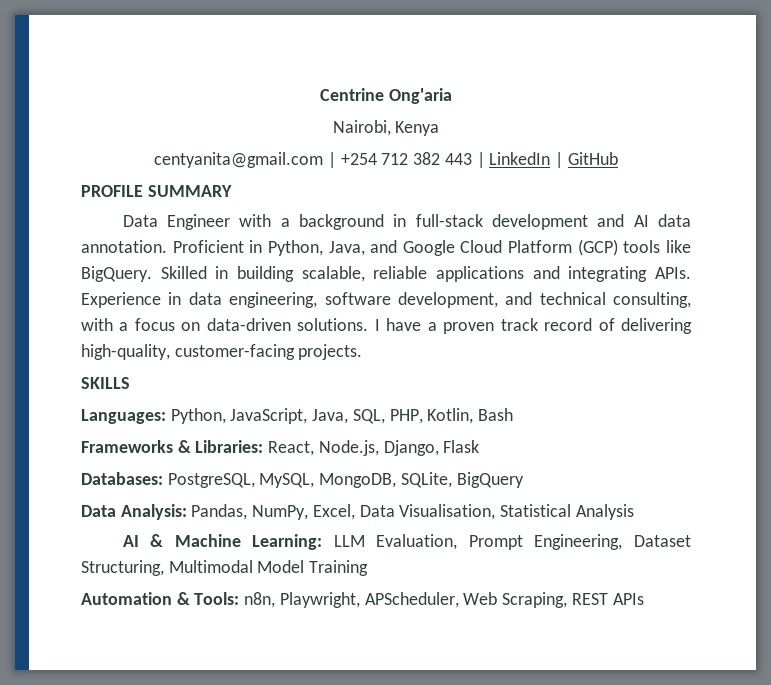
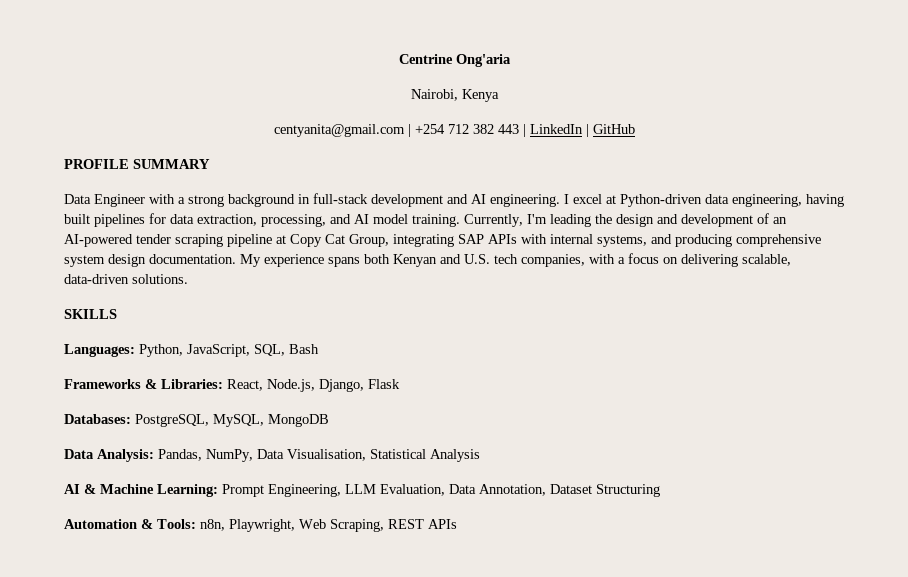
- Data Engineer with a background in full-stack development and AI data annotation. Proficient in Python, Java, and Google Cloud Platform (GCP) tools like BigQuery. Skilled in building scalable, reliable applications and integrating APIs. Experience in data engineering, software development, and technical consulting, with a focus on data-driven solutions. I have a proven track record of delivering high-quality, customer-facing projects.
+ Data Engineer with a strong background in full-stack development and AI engineering. I excel at Python-driven data engineering, having built pipelines for data extraction, processing, and AI model training. Currently, I'm leading the design and development of an AI-powered tender scraping pipeline at Copy Cat Group, integrating SAP APIs with internal systems, and producing comprehensive system design documentation. My experience spans both Kenyan and U.S. tech companies, with a focus on delivering scalable, data-driven solutions.
- Languages: Python, JavaScript, Java, SQL, PHP, Kotlin, Bash
+ Languages: Python, JavaScript, SQL, Bash
- Databases: PostgreSQL, MySQL, MongoDB, SQLite, BigQuery
+ Databases: PostgreSQL, MySQL, MongoDB
- Data Analysis: Pandas, NumPy, Excel, Data Visualisation, Statistical Analysis
+ Data Analysis: Pandas, NumPy, Data Visualisation, Statistical Analysis
- AI & Machine Learning: LLM Evaluation, Prompt Engineering, Dataset Structuring, Multimodal Model Training
+ AI & Machine Learning: Prompt Engineering, LLM Evaluation, Data Annotation, Dataset Structuring
- Automation & Tools: n8n, Playwright, APScheduler, Web Scraping, REST APIs
+ Automation & Tools: n8n, Playwright, Web Scraping, REST APIs

